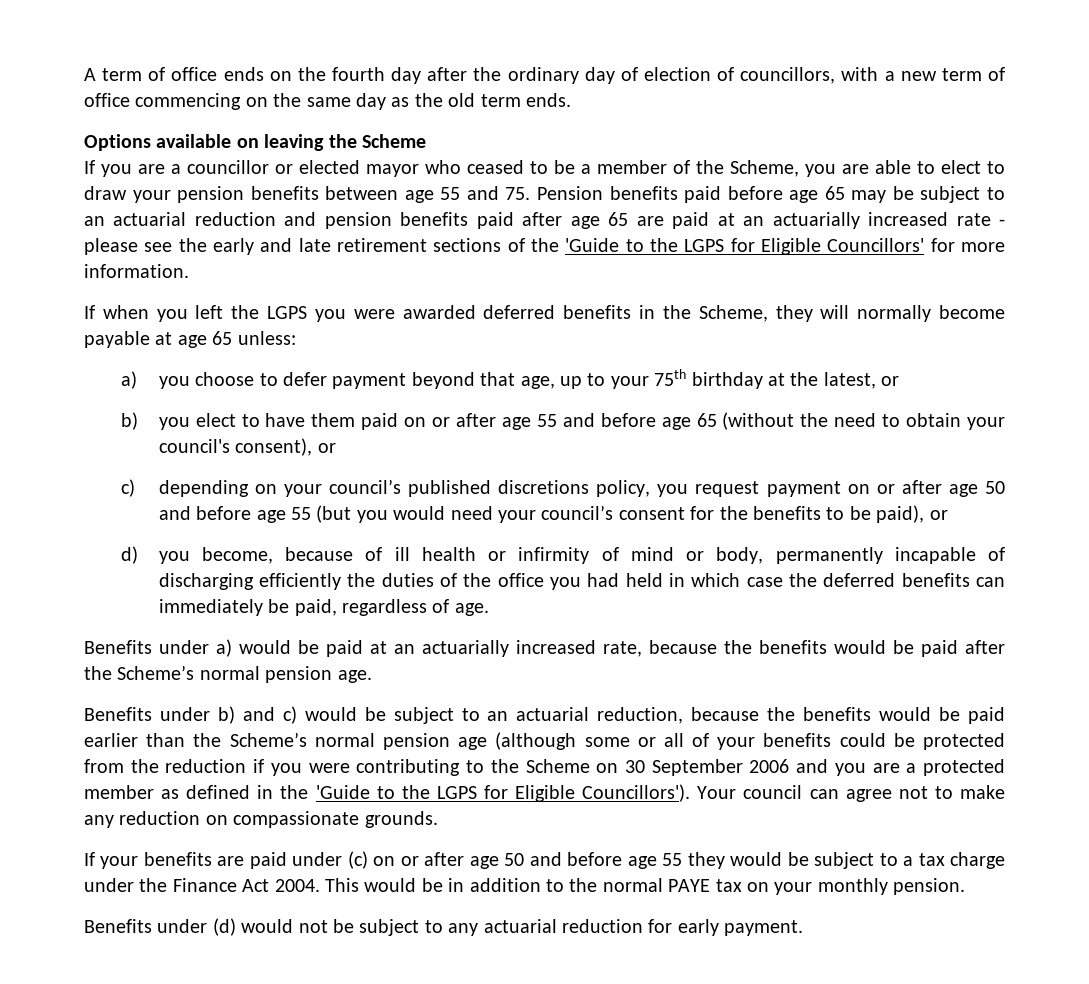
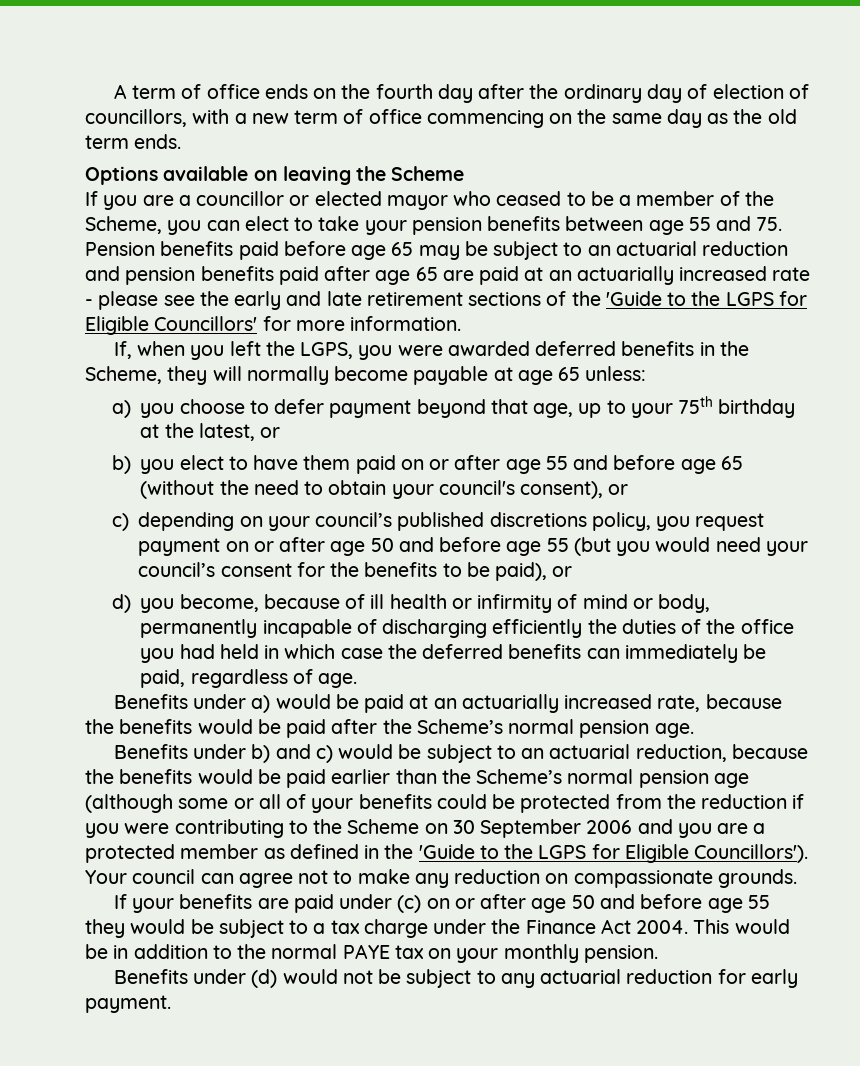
- If you are a councillor or elected mayor who ceased to be a member of the Scheme, you are able to elect to draw your pension benefits between age 55 and 75. Pension benefits paid before age 65 may be subject to an actuarial reduction and pension benefits paid after age 65 are paid at an actuarially increased rate - please see the early and late retirement sections of the 'Guide to the LGPS for Eligible Councillors' for more information.
+ If you are a councillor or elected mayor who ceased to be a member of the Scheme, you can elect to take your pension benefits between age 55 and 75. Pension benefits paid before age 65 may be subject to an actuarial reduction and pension benefits paid after age 65 are paid at an actuarially increased rate - please see the early and late retirement sections of the 'Guide to the LGPS for Eligible Councillors' for more information.
- If when you left the LGPS you were awarded deferred benefits in the Scheme, they will normally become payable at age 65 unless:
+ If, when you left the LGPS, you were awarded deferred benefits in the Scheme, they will normally become payable at age 65 unless:

